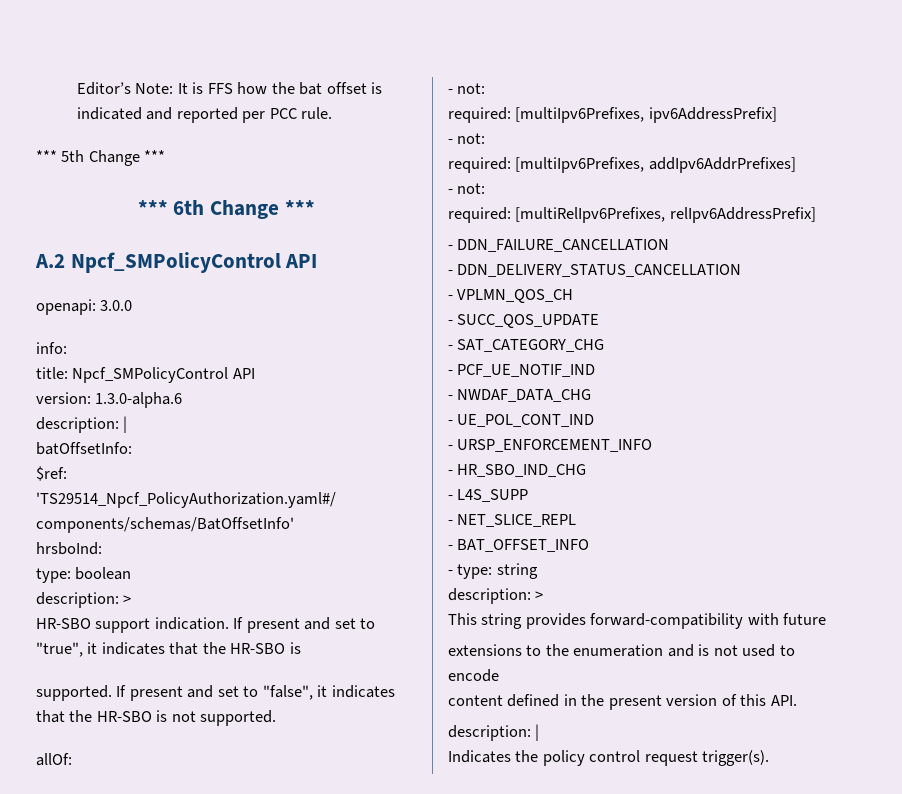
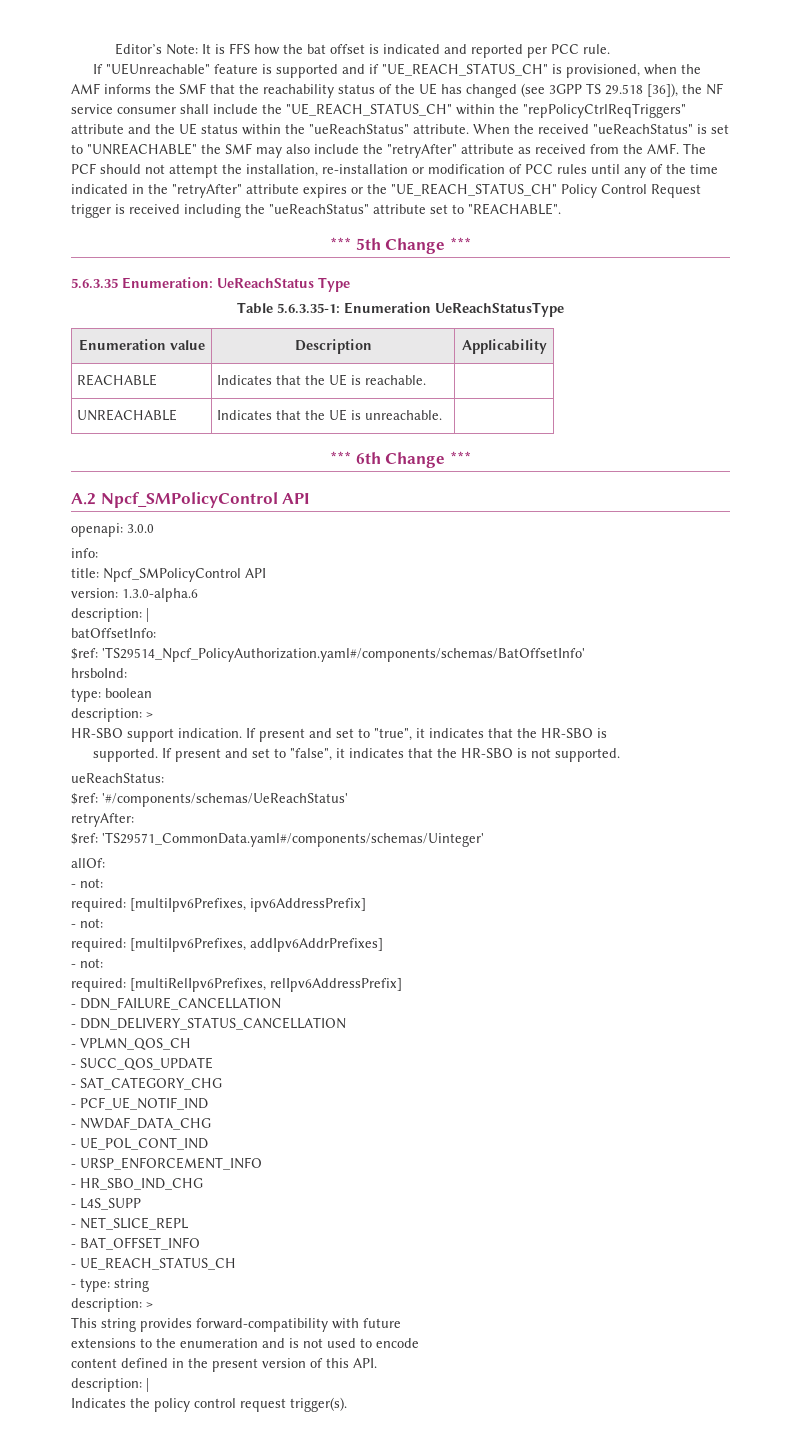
+ If "UEUnreachable" feature is supported and if "UE_REACH_STATUS_CH" is provisioned, when the AMF informs the SMF that the reachability status of the UE has changed (see 3GPP TS 29.518 [36]), the NF service consumer shall include the "UE_REACH_STATUS_CH" within the "repPolicyCtrlReqTriggers" attribute and the UE status within the "ueReachStatus" attribute. When the received "ueReachStatus" is set to "UNREACHABLE" the SMF may also include the "retryAfter" attribute as received from the AMF. The PCF should not attempt the installation, re-installation or modification of PCC rules until any of the time indicated in the "retryAfter" attribute expires or the "UE_REACH_STATUS_CH" Policy Control Request trigger is received including the "ueReachStatus" attribute set to "REACHABLE".
  *** 5th Change ***
+ 5.6.3.35 Enumeration: UeReachStatus Type
+ Table 5.6.3.35-1: Enumeration UeReachStatusType
+ Enumeration value | Description | Applicability
+ REACHABLE | Indicates that the UE is reachable. |
+ UNREACHABLE | Indicates that the UE is unreachable. |
+ ueReachStatus:
+ $ref: '#/components/schemas/UeReachStatus'
+ retryAfter:
+ $ref: 'TS29571_CommonData.yaml#/components/schemas/Uinteger'
+ - UE_REACH_STATUS_CH

